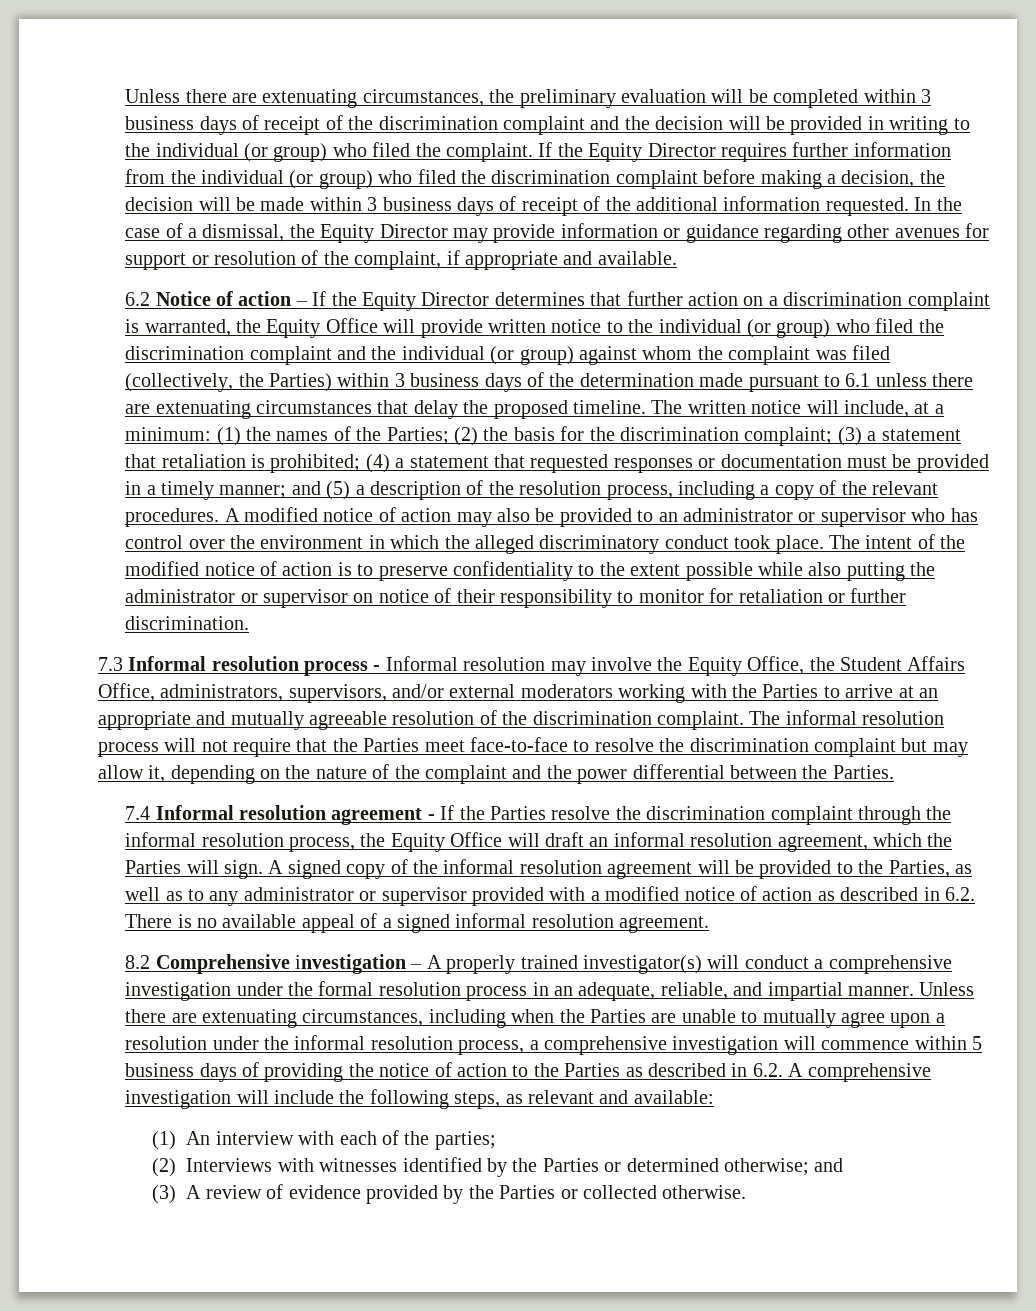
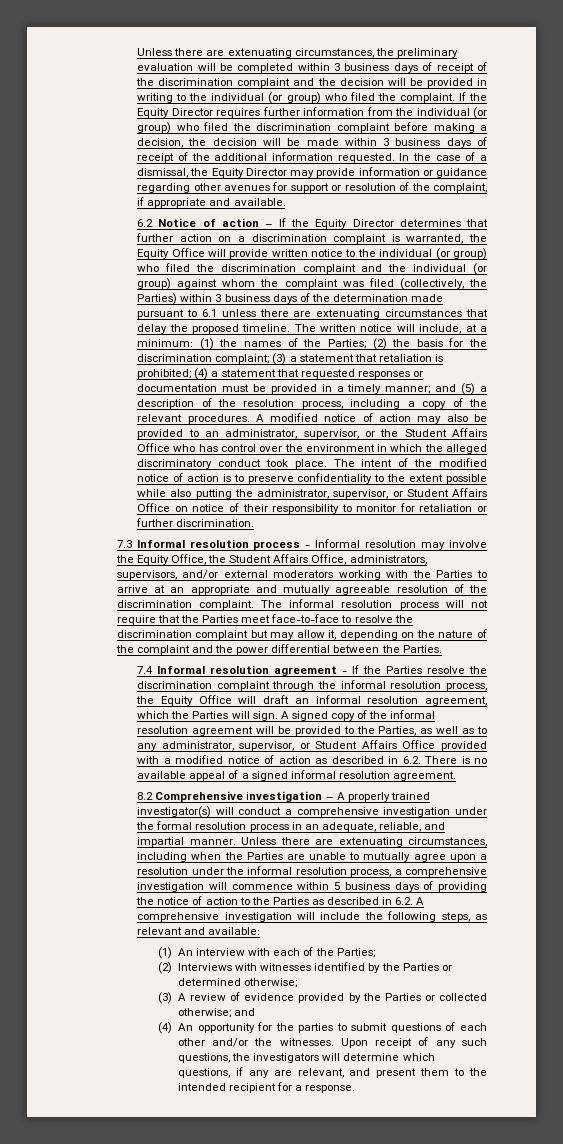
- A modified notice of action may also be provided to an administrator or supervisor who has control over the environment in which the alleged discriminatory conduct took place.
+ A modified notice of action may also be provided to an administrator, supervisor, or the Student Affairs Office who has control over the environment in which the alleged discriminatory conduct took place.
- The intent of the modified notice of action is to preserve confidentiality to the extent possible while also putting the administrator or supervisor on notice of their responsibility to monitor for retaliation or further discrimination.
+ The intent of the modified notice of action is to preserve confidentiality to the extent possible while also putting the administrator, supervisor, or Student Affairs Office on notice of their responsibility to monitor for retaliation or further discrimination.
- A signed copy of the informal resolution agreement will be provided to the Parties, as well as to any administrator or supervisor provided with a modified notice of action as described in 6.2. There is no available appeal of a signed informal resolution agreement.
+ A signed copy of the informal resolution agreement will be provided to the Parties, as well as to any administrator, supervisor, or Student Affairs Office provided with a modified notice of action as described in 6.2. There is no available appeal of a signed informal resolution agreement.
- (1) An interview with each of the parties;
+ (1) An interview with each of the Parties;
- (2) Interviews with witnesses identified by the Parties or determined otherwise; and
+ (2) Interviews with witnesses identified by the Parties or determined otherwise;
- (3) A review of evidence provided by the Parties or collected otherwise.
+ (3) A review of evidence provided by the Parties or collected otherwise; and
+ (4) An opportunity for the parties to submit questions of each other and/or the witnesses. Upon receipt of any such questions, the investigators will determine which questions, if any are relevant, and present them to the intended recipient for a response.

